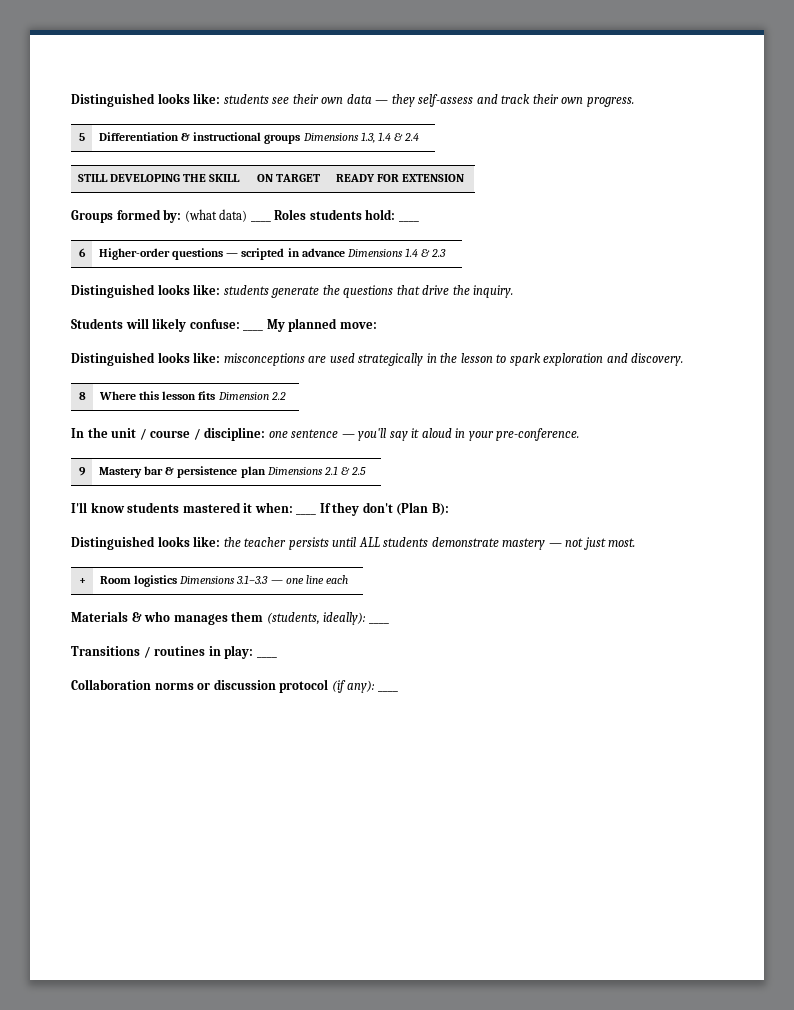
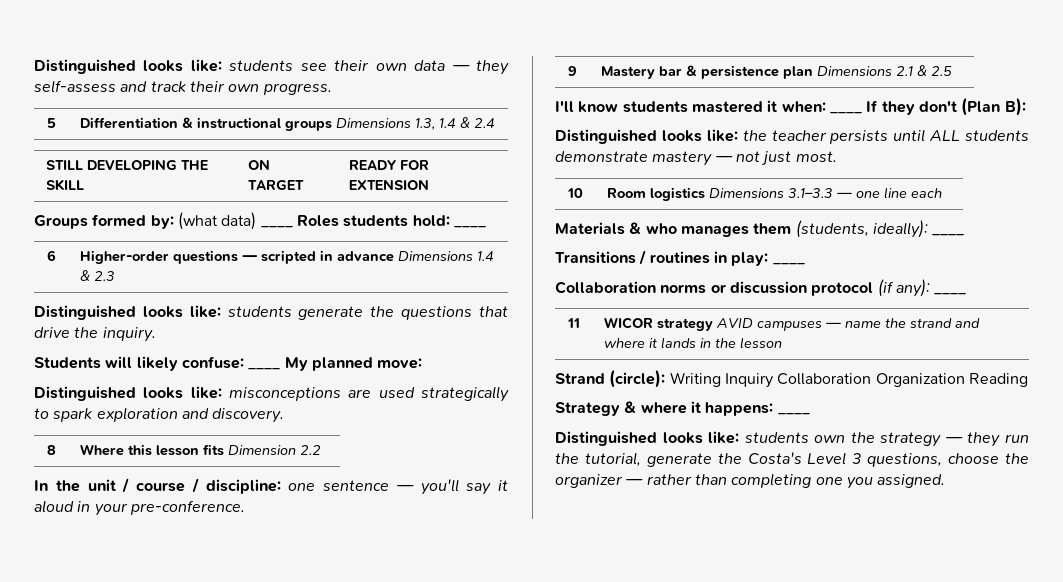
- Distinguished looks like: misconceptions are used strategically in the lesson to spark exploration and discovery.
+ Distinguished looks like: misconceptions are used strategically to spark exploration and discovery.
- + | Room logistics Dimensions 3.1–3.3 — one line each
+ 10 | Room logistics Dimensions 3.1–3.3 — one line each
+ 11 | WICOR strategy AVID campuses — name the strand and where it lands in the lesson
+ Strand (circle): Writing Inquiry Collaboration Organization Reading
+ Strategy & where it happens: ____
+ Distinguished looks like: students own the strategy — they run the tutorial, generate the Costa's Level 3 questions, choose the organizer — rather than completing one you assigned.

